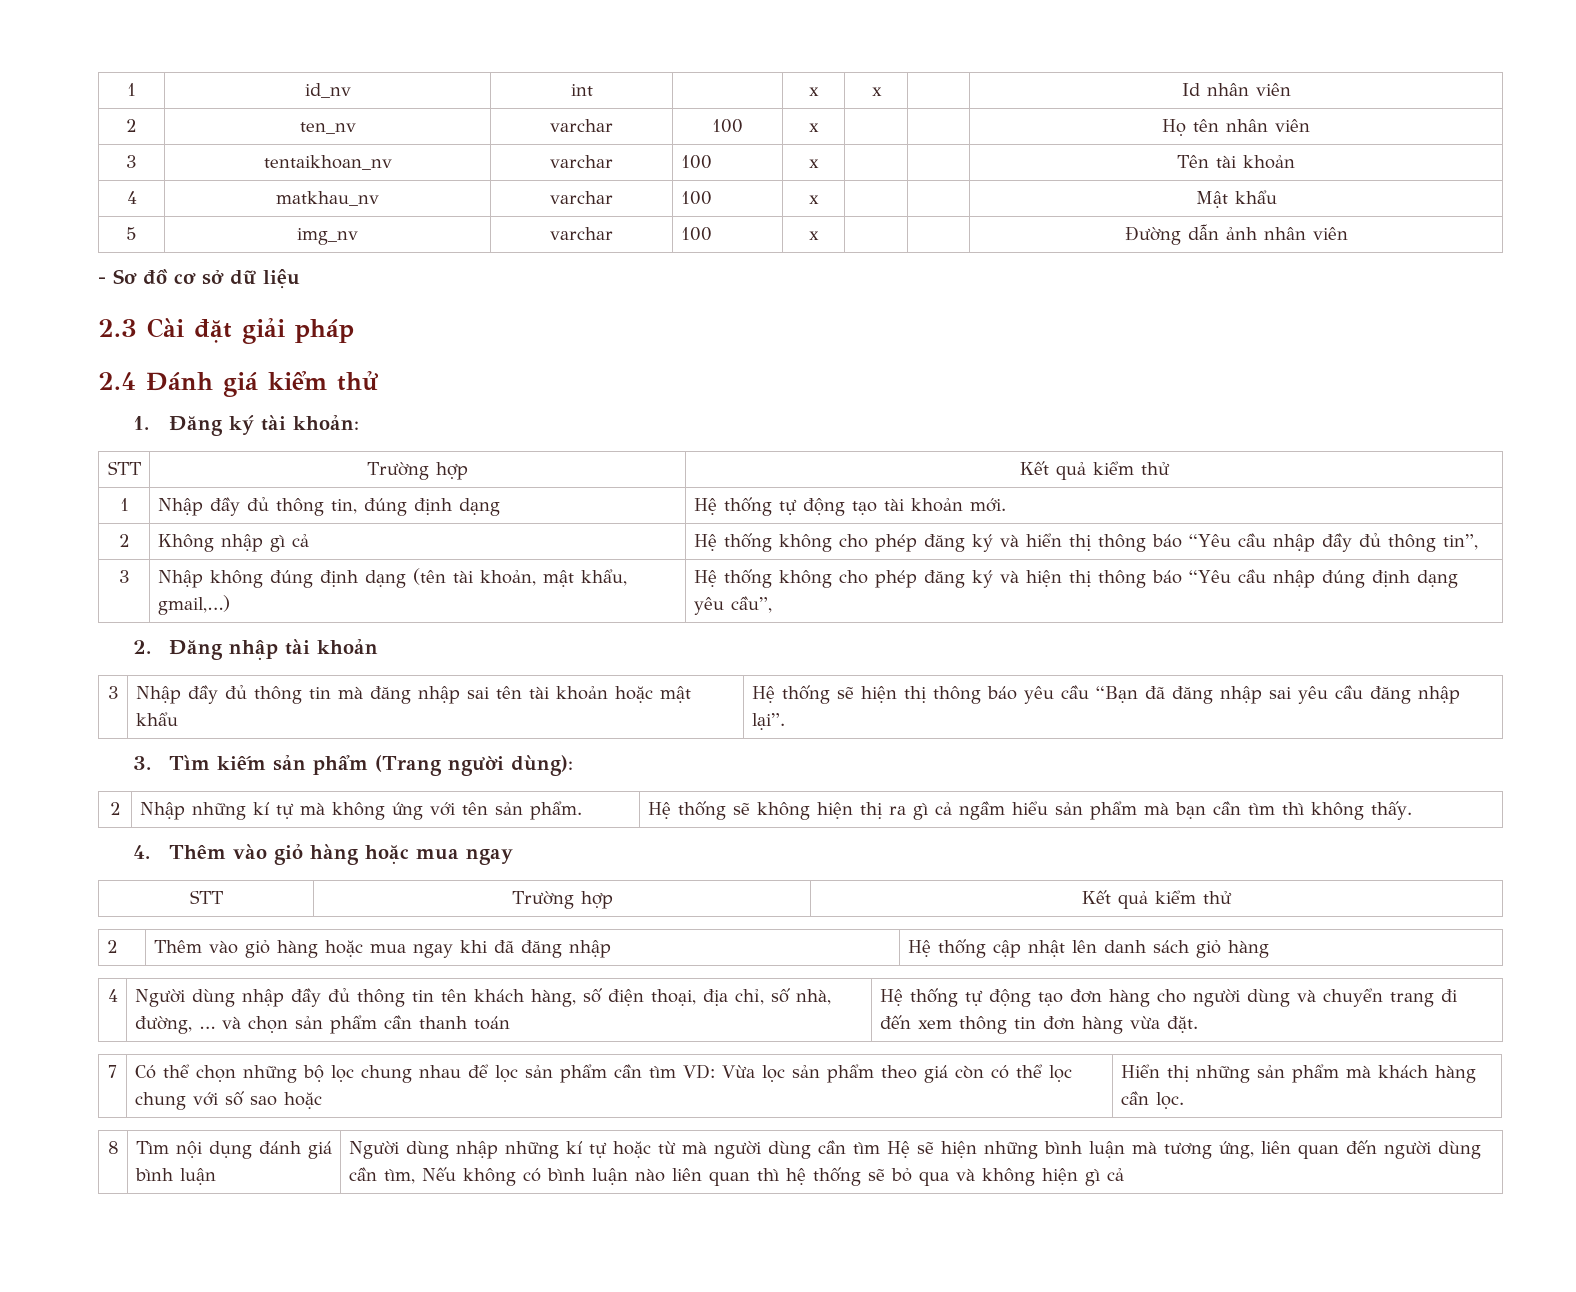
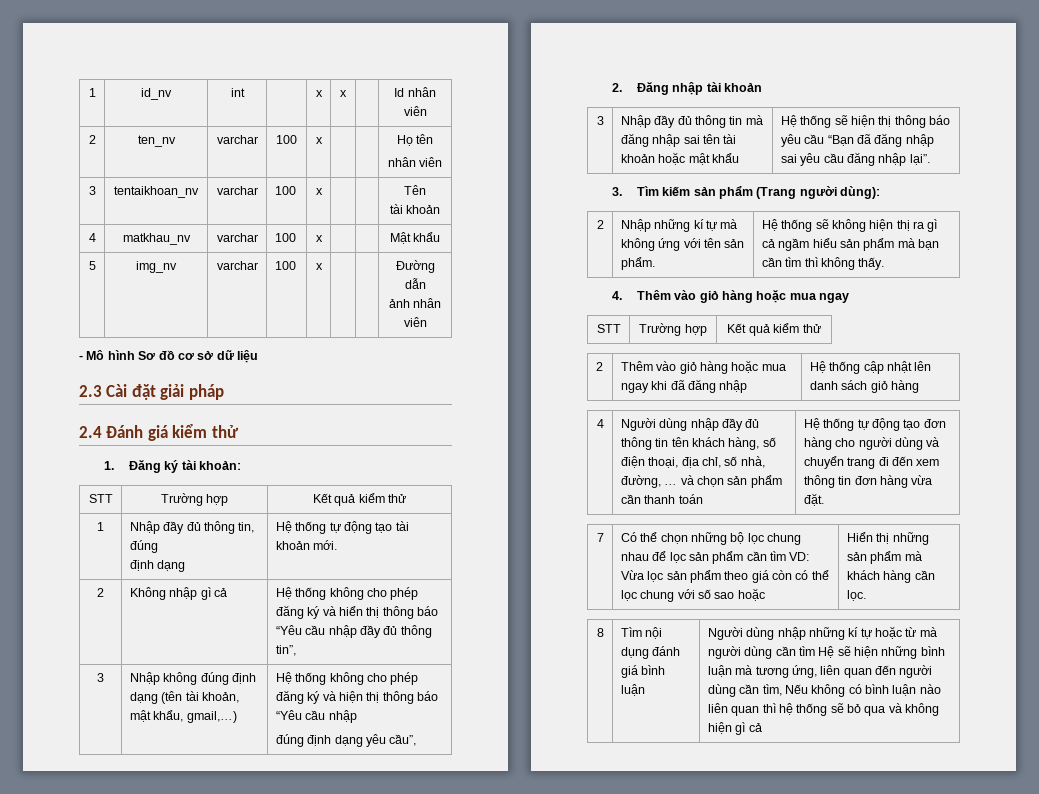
- 2 | ten_nv | varchar | 100 | x | | | Họ tên nhân viên
+ 2 | ten_nv | varchar | 100 | x | | | Họ tên
+ nhân viên
- 3 | tentaikhoan_nv | varchar | 100 | x | | | Tên tài khoản
+ 3 | tentaikhoan_nv | varchar | 100 | x | | | Tên
+ tài khoản
- 5 | img_nv | varchar | 100 | x | | | Đường dẫn ảnh nhân viên
+ 5 | img_nv | varchar | 100 | x | | | Đường dẫn
+ ảnh nhân viên
- - Sơ đồ cơ sở dữ liệu
+ - Mô hình Sơ đồ cơ sở dữ liệu
- 1 | Nhập đầy đủ thông tin, đúng định dạng | Hệ thống tự động tạo tài khoản mới.
+ 1 | Nhập đầy đủ thông tin, đúng
+ định dạng | Hệ thống tự động tạo tài khoản mới.
- 3 | Nhập không đúng định dạng (tên tài khoản, mật khẩu, gmail,…) | Hệ thống không cho phép đăng ký và hiện thị thông báo “Yêu cầu nhập đúng định dạng yêu cầu”,
+ 3 | Nhập không đúng định dạng (tên tài khoản, mật khẩu, gmail,…) | Hệ thống không cho phép đăng ký và hiện thị thông báo “Yêu cầu nhập
+ đúng định dạng yêu cầu”,

